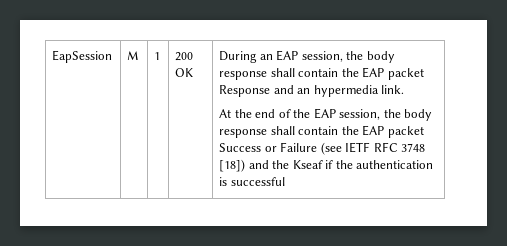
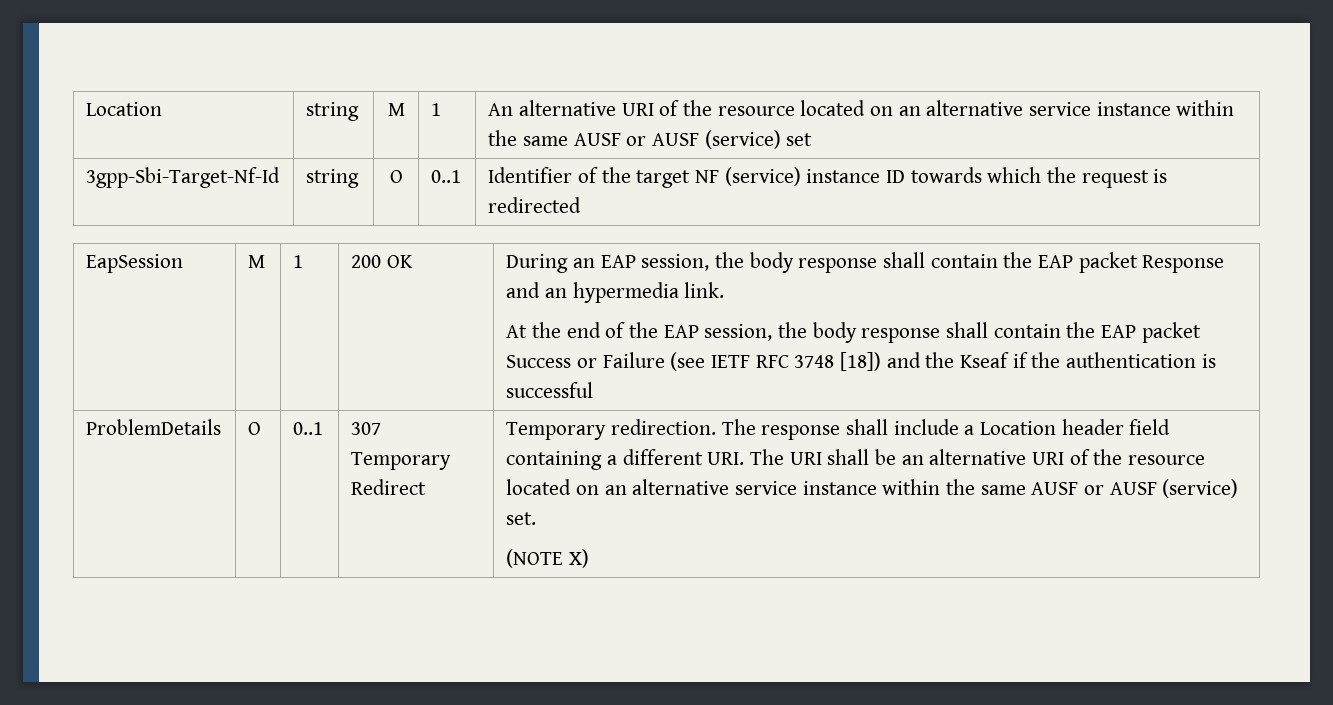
+ Location | string | M | 1 | An alternative URI of the resource located on an alternative service instance within the same AUSF or AUSF (service) set
+ 3gpp-Sbi-Target-Nf-Id | string | O | 0..1 | Identifier of the target NF (service) instance ID towards which the request is redirected
+ ProblemDetails | O | 0..1 | 307 Temporary Redirect | Temporary redirection. The response shall include a Location header field containing a different URI. The URI shall be an alternative URI of the resource located on an alternative service instance within the same AUSF or AUSF (service) set.
+ (NOTE X)

